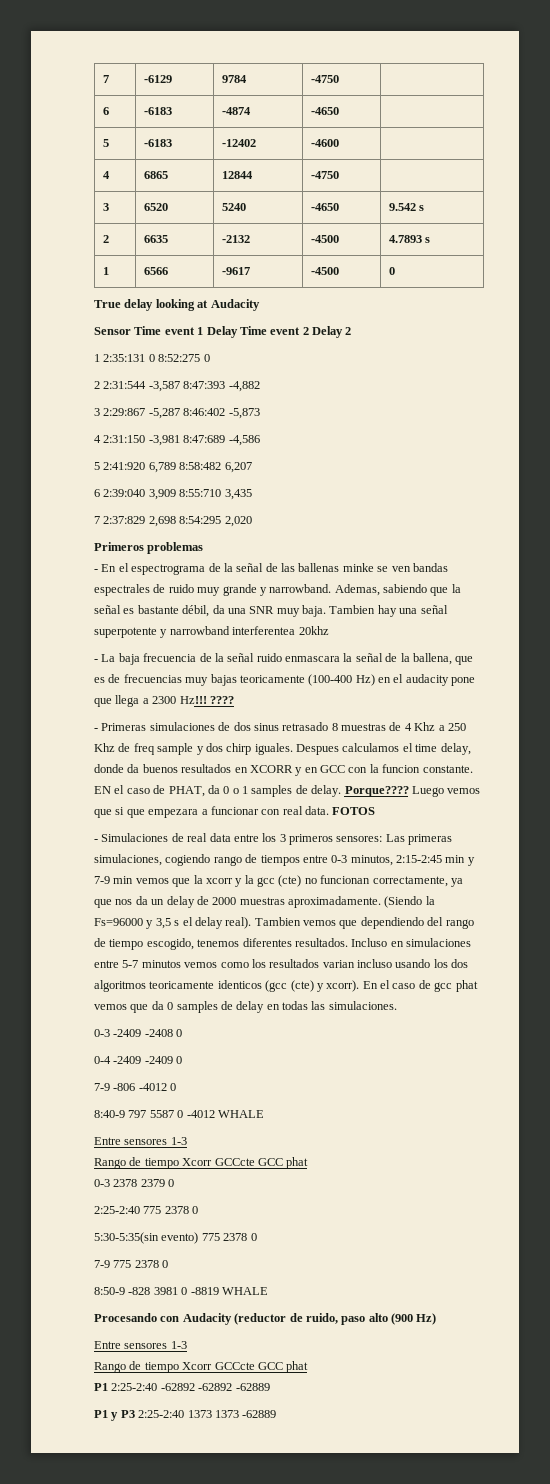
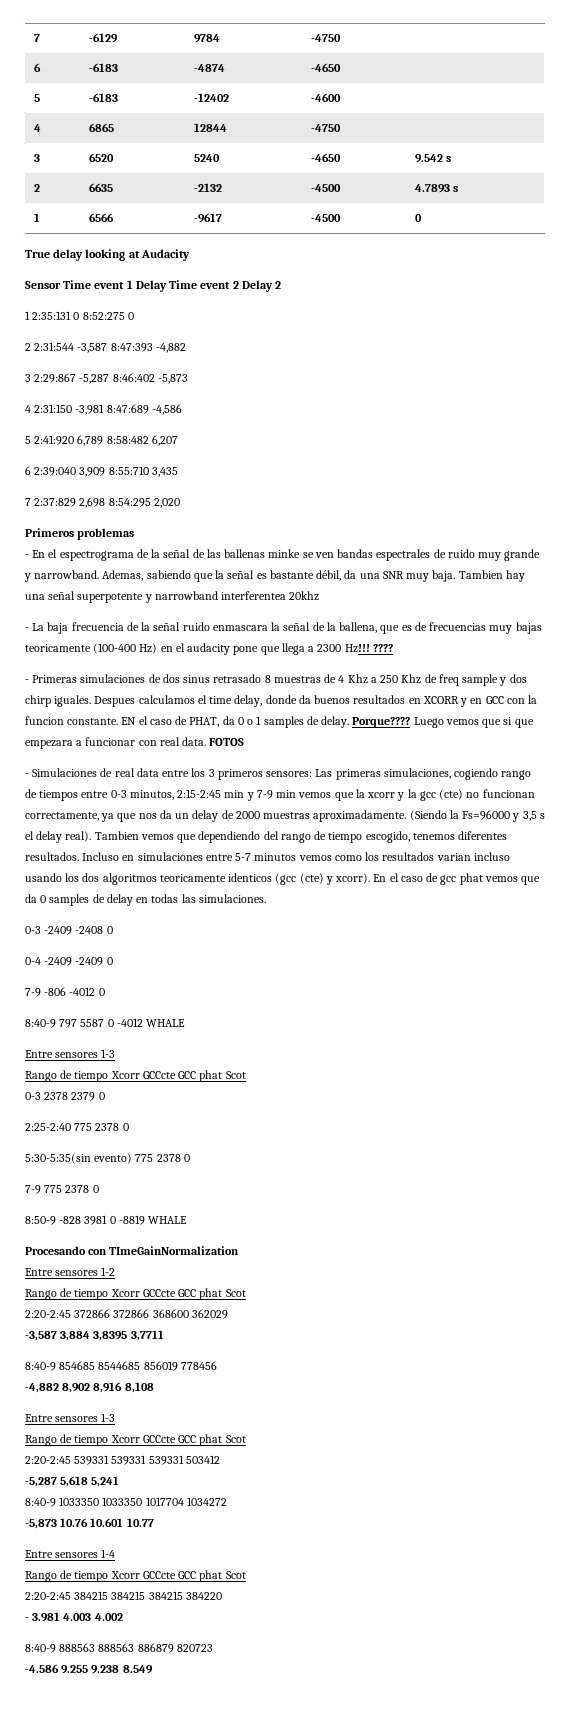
  8:40-9 797 5587 0 -4012 WHALE
  Entre sensores 1-3
- Rango de tiempo Xcorr GCCcte GCC phat
+ Rango de tiempo Xcorr GCCcte GCC phat Scot
- Procesando con Audacity (reductor de ruido, paso alto (900 Hz)
+ Procesando con TImeGainNormalization
+ Entre sensores 1-2
+ Rango de tiempo Xcorr GCCcte GCC phat Scot
+ 2:20-2:45 372866 372866 368600 362029
+ -3,587 3,884 3,8395 3,7711
+ 8:40-9 854685 8544685 856019 778456
+ -4,882 8,902 8,916 8,108
  Entre sensores 1-3
- Rango de tiempo Xcorr GCCcte GCC phat
- P1 2:25-2:40 -62892 -62892 -62889
- P1 y P3 2:25-2:40 1373 1373 -62889
+ Rango de tiempo Xcorr GCCcte GCC phat Scot
+ 2:20-2:45 539331 539331 539331 503412
+ -5,287 5,618 5,241
+ 8:40-9 1033350 1033350 1017704 1034272
+ -5,873 10.76 10.601 10.77
+ Entre sensores 1-4
+ Rango de tiempo Xcorr GCCcte GCC phat Scot
+ 2:20-2:45 384215 384215 384215 384220
+ - 3.981 4.003 4.002
+ 8:40-9 888563 888563 886879 820723
+ -4.586 9.255 9.238 8.549

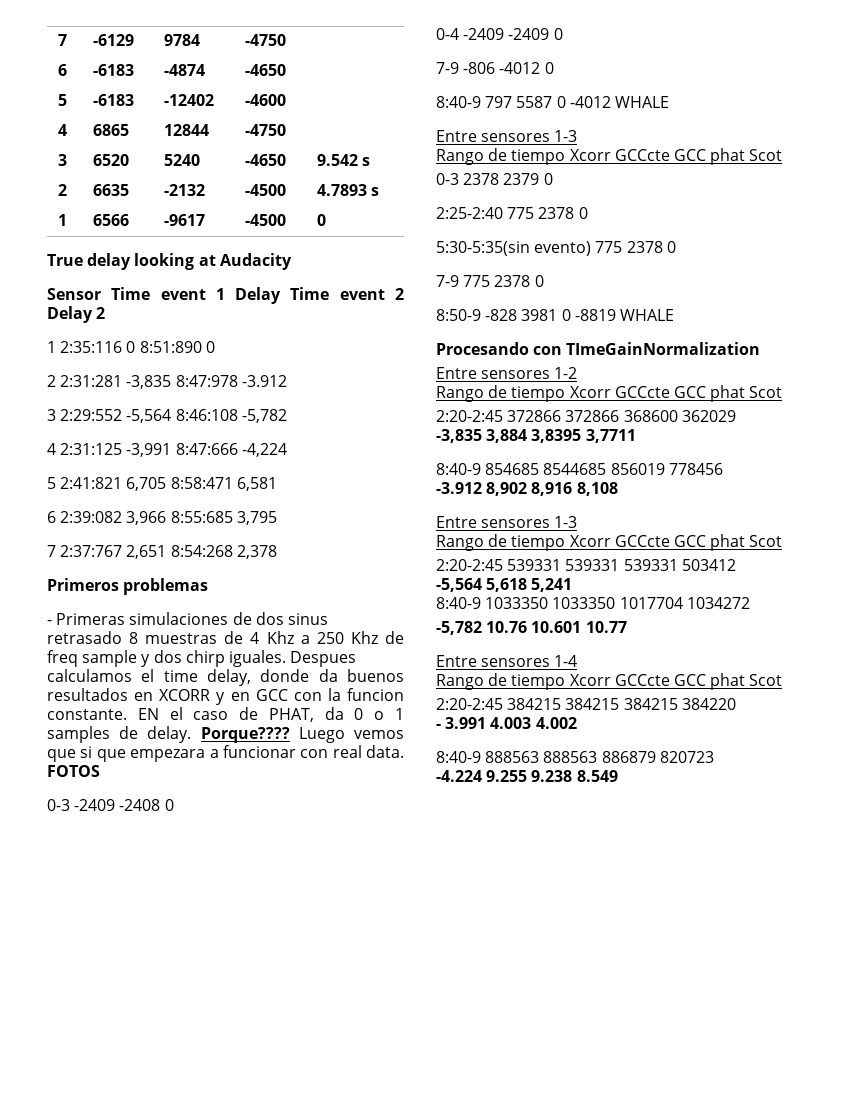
- 1 2:35:131 0 8:52:275 0
+ 1 2:35:116 0 8:51:890 0
- 2 2:31:544 -3,587 8:47:393 -4,882
- 3 2:29:867 -5,287 8:46:402 -5,873
- 4 2:31:150 -3,981 8:47:689 -4,586
- 5 2:41:920 6,789 8:58:482 6,207
- 6 2:39:040 3,909 8:55:710 3,435
- 7 2:37:829 2,698 8:54:295 2,020
+ 2 2:31:281 -3,835 8:47:978 -3.912
+ 3 2:29:552 -5,564 8:46:108 -5,782
+ 4 2:31:125 -3,991 8:47:666 -4,224
+ 5 2:41:821 6,705 8:58:471 6,581
+ 6 2:39:082 3,966 8:55:685 3,795
+ 7 2:37:767 2,651 8:54:268 2,378
  Primeros problemas
- - En el espectrograma de la señal de las ballenas minke se ven bandas espectrales de ruido muy grande y narrowband. Ademas, sabiendo que la señal es bastante débil, da una SNR muy baja. Tambien hay una señal superpotente y narrowband interferentea 20khz
- - La baja frecuencia de la señal ruido enmascara la señal de la ballena, que es de frecuencias muy bajas teoricamente (100-400 Hz) en el audacity pone que llega a 2300 Hz!!! ????
- - Simulaciones de real data entre los 3 primeros sensores: Las primeras simulaciones, cogiendo rango de tiempos entre 0-3 minutos, 2:15-2:45 min y 7-9 min vemos que la xcorr y la gcc (cte) no funcionan correctamente, ya que nos da un delay de 2000 muestras aproximadamente. (Siendo la Fs=96000 y 3,5 s el delay real). Tambien vemos que dependiendo del rango de tiempo escogido, tenemos diferentes resultados. Incluso en simulaciones entre 5-7 minutos vemos como los resultados varian incluso usando los dos algoritmos teoricamente identicos (gcc (cte) y xcorr). En el caso de gcc phat vemos que da 0 samples de delay en todas las simulaciones.
- -3,587 3,884 3,8395 3,7711
+ -3,835 3,884 3,8395 3,7711
- -4,882 8,902 8,916 8,108
+ -3.912 8,902 8,916 8,108
- -5,287 5,618 5,241
+ -5,564 5,618 5,241
- -5,873 10.76 10.601 10.77
+ -5,782 10.76 10.601 10.77
- - 3.981 4.003 4.002
+ - 3.991 4.003 4.002
- -4.586 9.255 9.238 8.549
+ -4.224 9.255 9.238 8.549

